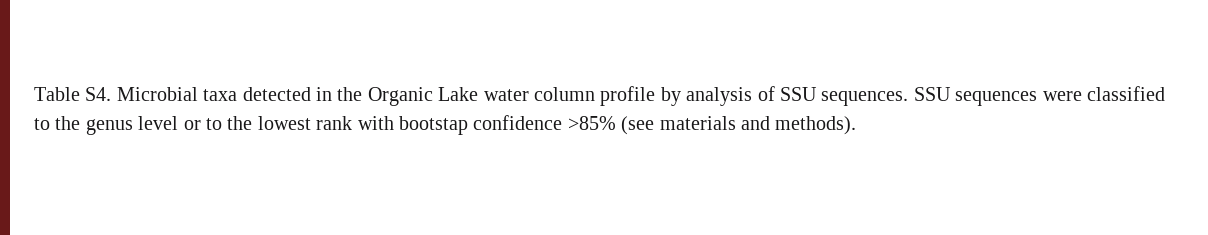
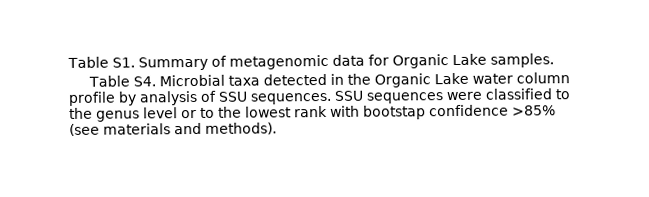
+ Table S1. Summary of metagenomic data for Organic Lake samples.

